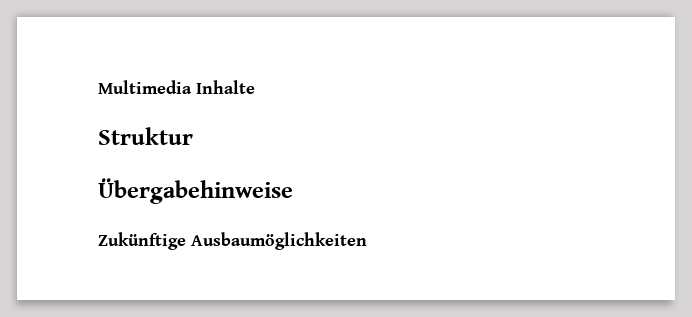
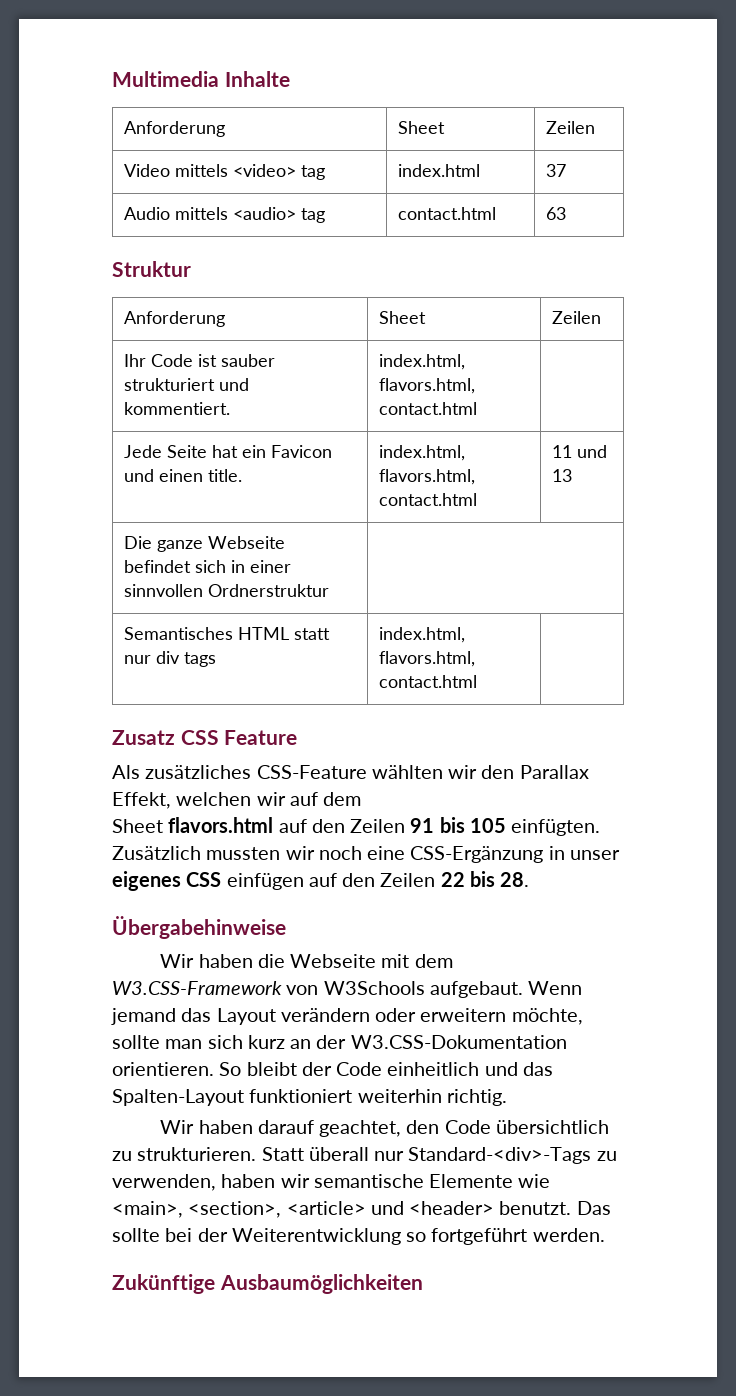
  Multimedia Inhalte
+ Anforderung | Sheet | Zeilen
+ Video mittels <video> tag | index.html | 37
+ Audio mittels <audio> tag | contact.html | 63
  Struktur
+ Anforderung | Sheet | Zeilen
+ Ihr Code ist sauber strukturiert und kommentiert. | index.html, flavors.html, contact.html |
+ Jede Seite hat ein Favicon und einen title. | index.html, flavors.html, contact.html | 11 und 13
+ Die ganze Webseite befindet sich in einer sinnvollen Ordnerstruktur |
+ Semantisches HTML statt nur div tags | index.html, flavors.html, contact.html |
+ Zusatz CSS Feature
+ Als zusätzliches CSS-Feature wählten wir den Parallax Effekt, welchen wir auf dem
+ Sheet flavors.html auf den Zeilen 91 bis 105 einfügten. Zusätzlich mussten wir noch eine CSS-Ergänzung in unser eigenes CSS einfügen auf den Zeilen 22 bis 28.
  Übergabehinweise
+ Wir haben die Webseite mit dem W3.CSS-Framework von W3Schools aufgebaut. Wenn jemand das Layout verändern oder erweitern möchte, sollte man sich kurz an der W3.CSS-Dokumentation orientieren. So bleibt der Code einheitlich und das Spalten-Layout funktioniert weiterhin richtig.
+ Wir haben darauf geachtet, den Code übersichtlich zu strukturieren. Statt überall nur Standard-<div>-Tags zu verwenden, haben wir semantische Elemente wie <main>, <section>, <article> und <header> benutzt. Das sollte bei der Weiterentwicklung so fortgeführt werden.

